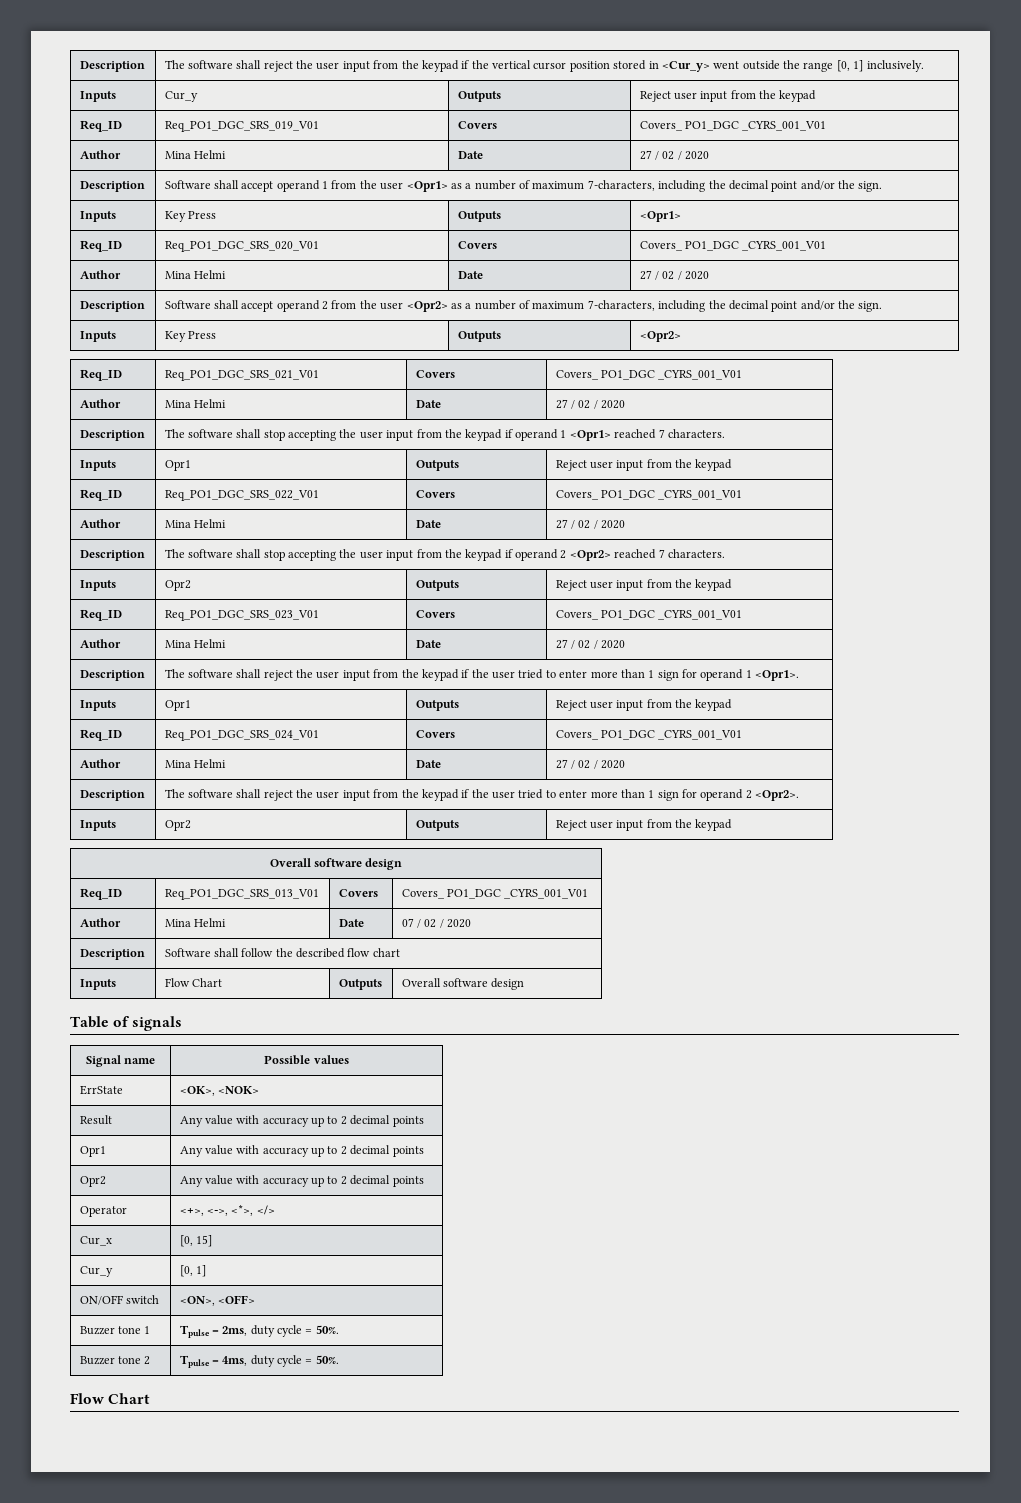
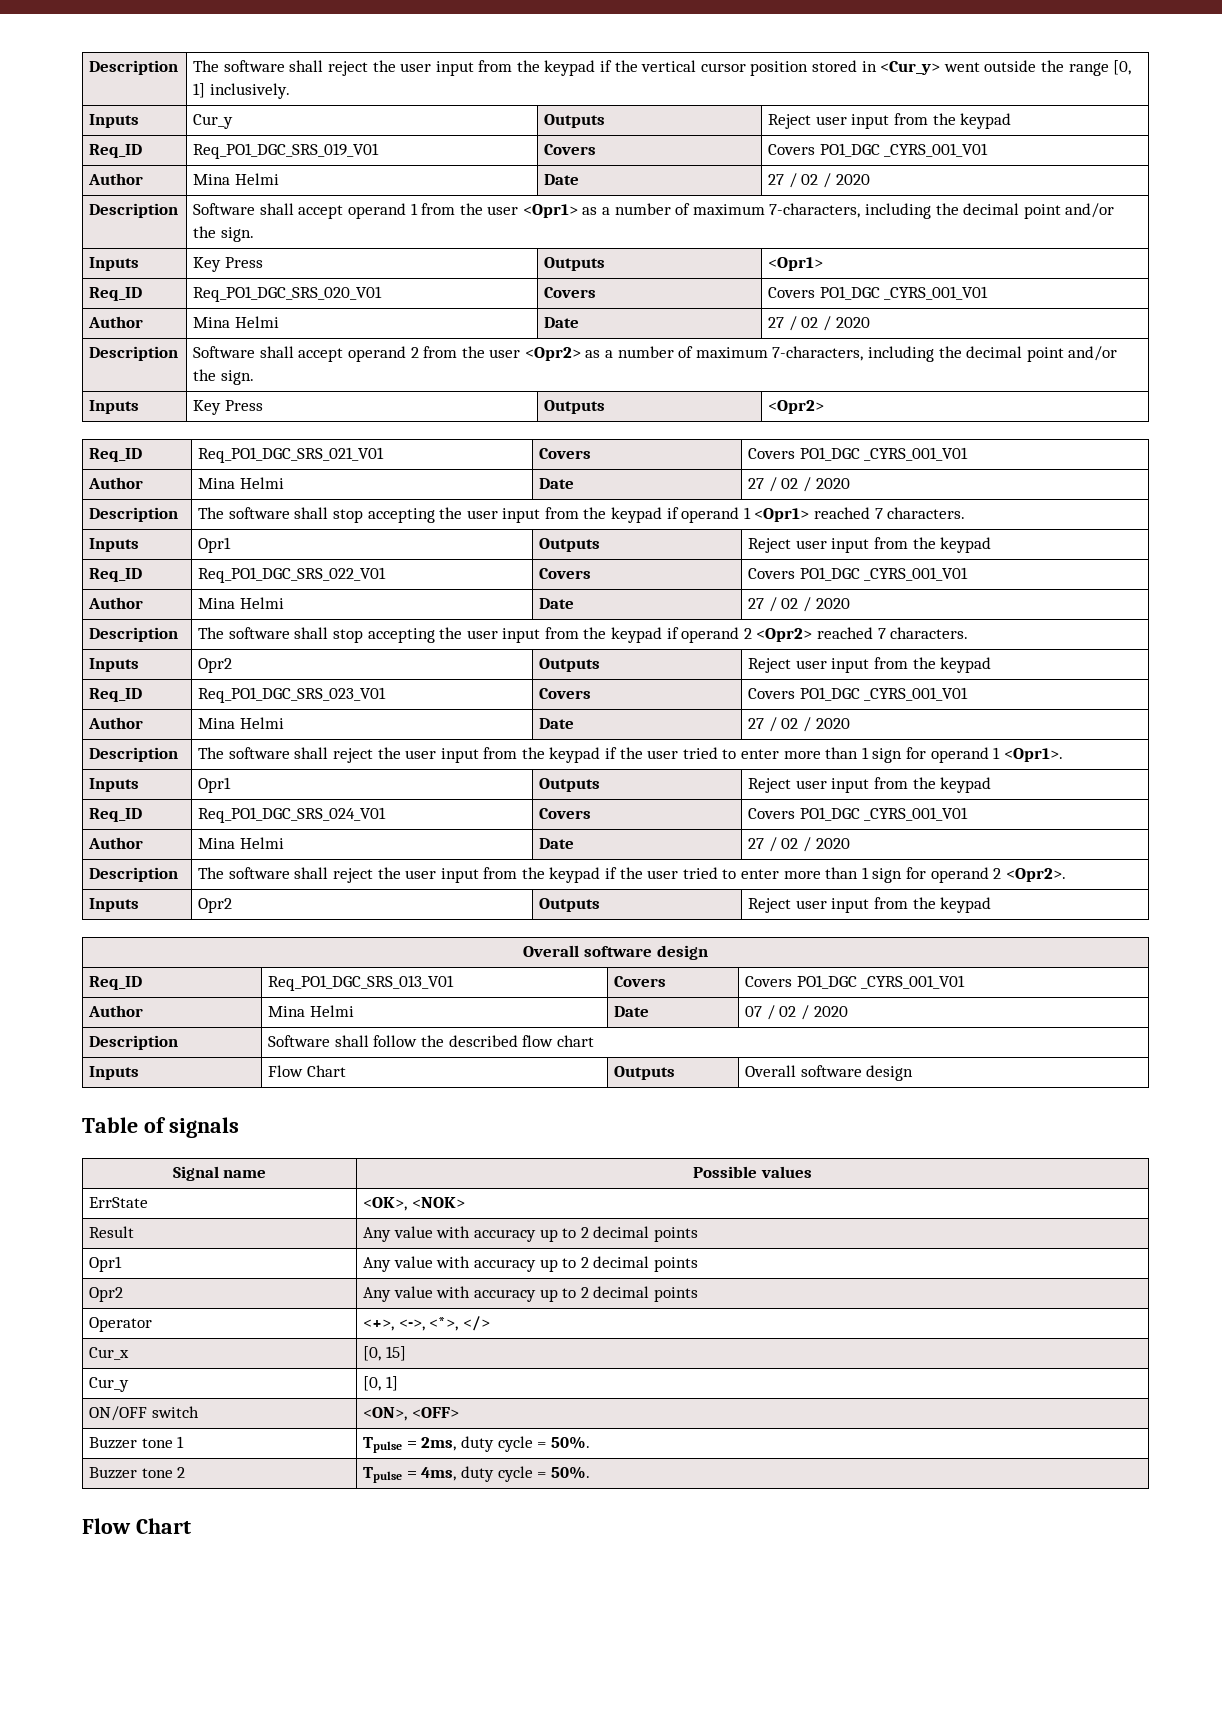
- Req_ID | Req_PO1_DGC_SRS_019_V01 | Covers | Covers_ PO1_DGC _CYRS_001_V01
+ Req_ID | Req_PO1_DGC_SRS_019_V01 | Covers | Covers PO1_DGC _CYRS_001_V01
- Req_ID | Req_PO1_DGC_SRS_020_V01 | Covers | Covers_ PO1_DGC _CYRS_001_V01
+ Req_ID | Req_PO1_DGC_SRS_020_V01 | Covers | Covers PO1_DGC _CYRS_001_V01
- Req_ID | Req_PO1_DGC_SRS_021_V01 | Covers | Covers_ PO1_DGC _CYRS_001_V01
+ Req_ID | Req_PO1_DGC_SRS_021_V01 | Covers | Covers PO1_DGC _CYRS_001_V01
- Req_ID | Req_PO1_DGC_SRS_022_V01 | Covers | Covers_ PO1_DGC _CYRS_001_V01
+ Req_ID | Req_PO1_DGC_SRS_022_V01 | Covers | Covers PO1_DGC _CYRS_001_V01
- Req_ID | Req_PO1_DGC_SRS_023_V01 | Covers | Covers_ PO1_DGC _CYRS_001_V01
+ Req_ID | Req_PO1_DGC_SRS_023_V01 | Covers | Covers PO1_DGC _CYRS_001_V01
- Req_ID | Req_PO1_DGC_SRS_024_V01 | Covers | Covers_ PO1_DGC _CYRS_001_V01
+ Req_ID | Req_PO1_DGC_SRS_024_V01 | Covers | Covers PO1_DGC _CYRS_001_V01
- Req_ID | Req_PO1_DGC_SRS_013_V01 | Covers | Covers_ PO1_DGC _CYRS_001_V01
+ Req_ID | Req_PO1_DGC_SRS_013_V01 | Covers | Covers PO1_DGC _CYRS_001_V01

